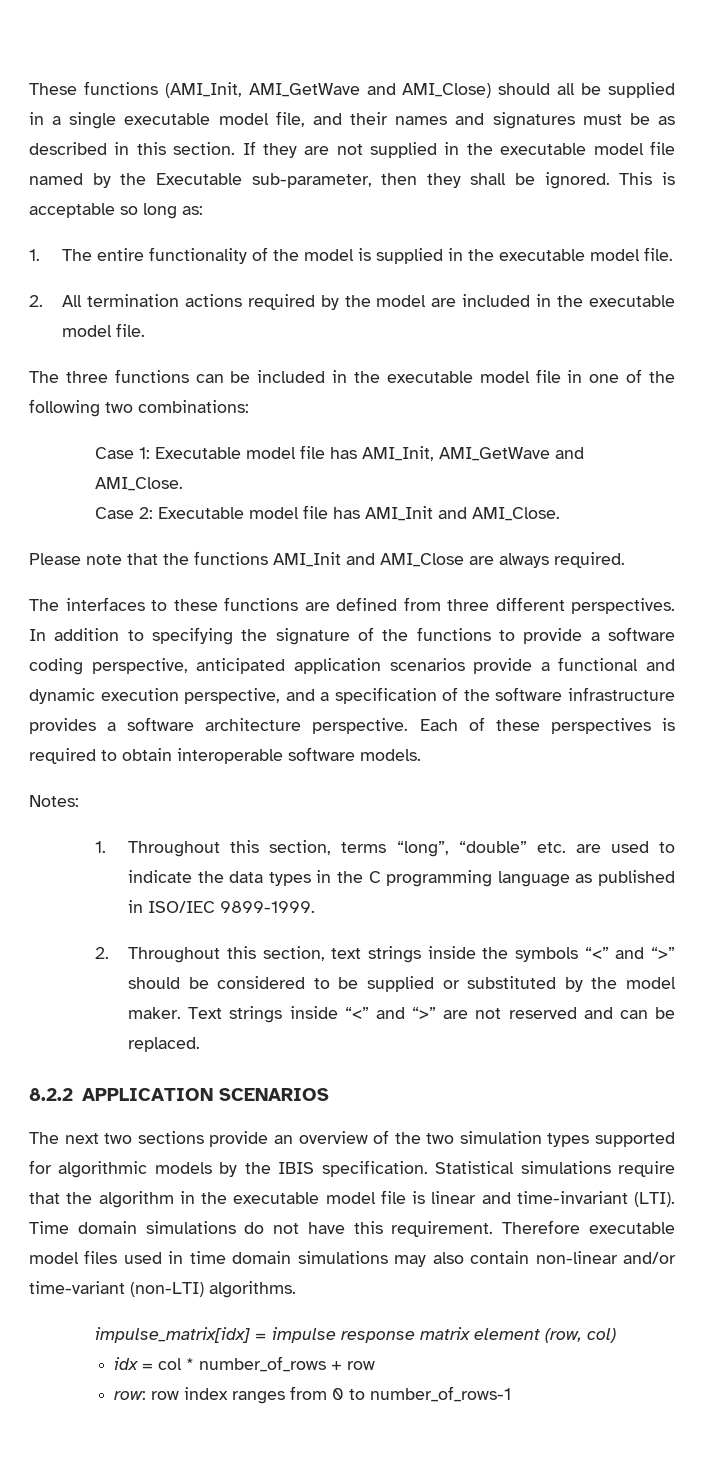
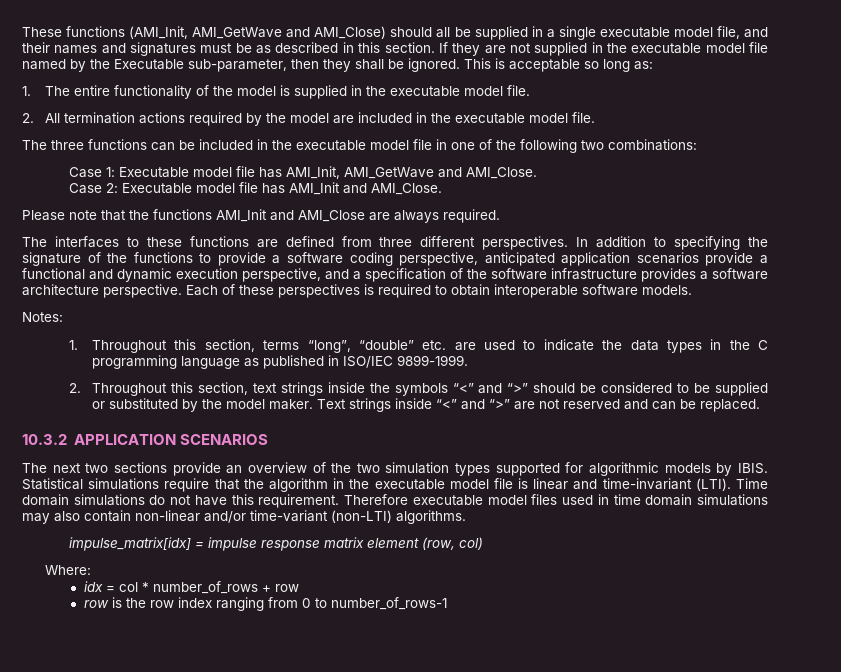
- 8.2.2 APPLICATION SCENARIOS
+ 10.3.2 APPLICATION SCENARIOS
- The next two sections provide an overview of the two simulation types supported for algorithmic models by the IBIS specification.
+ The next two sections provide an overview of the two simulation types supported for algorithmic models by IBIS.
+ Where:
- row: row index ranges from 0 to number_of_rows-1
+ row is the row index ranging from 0 to number_of_rows-1

